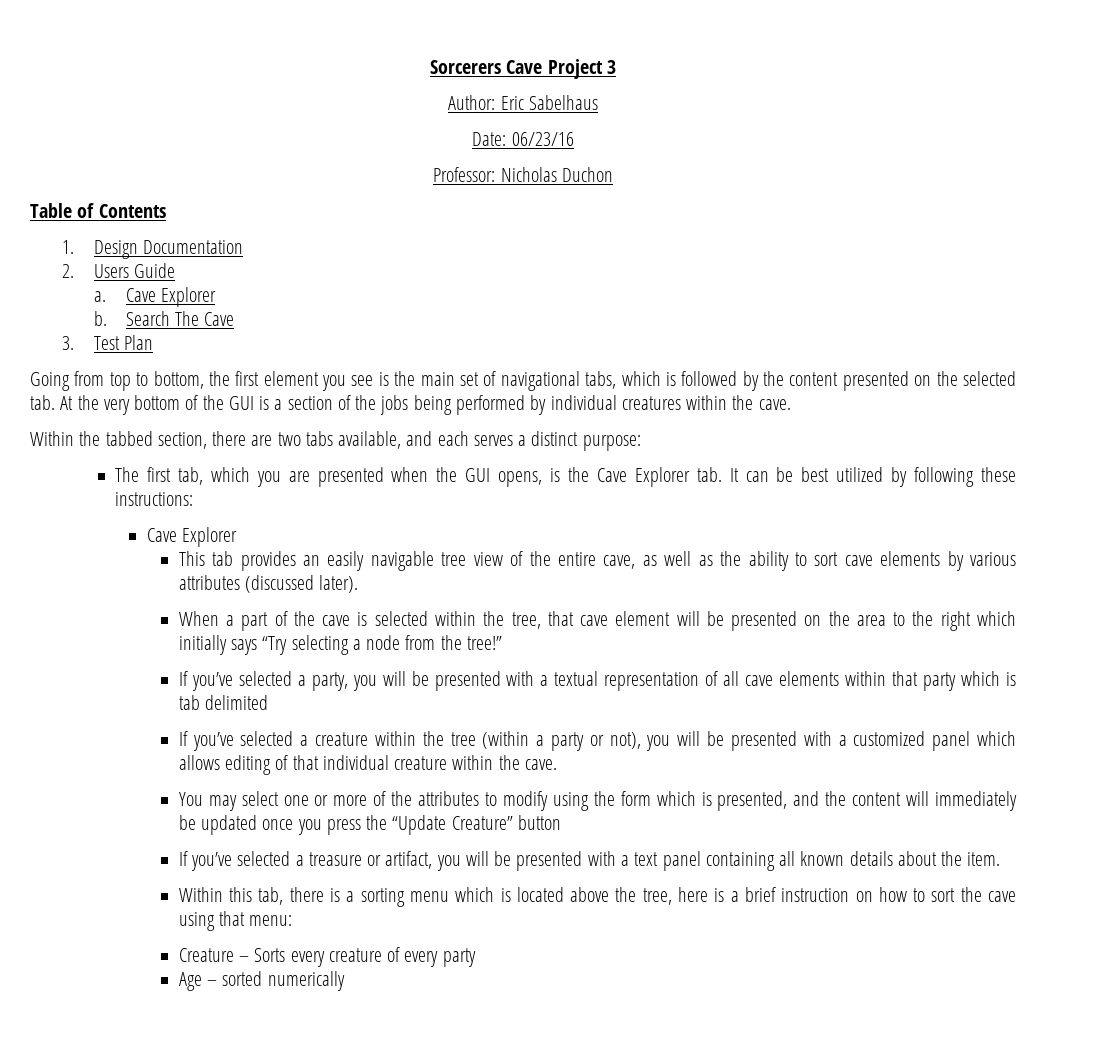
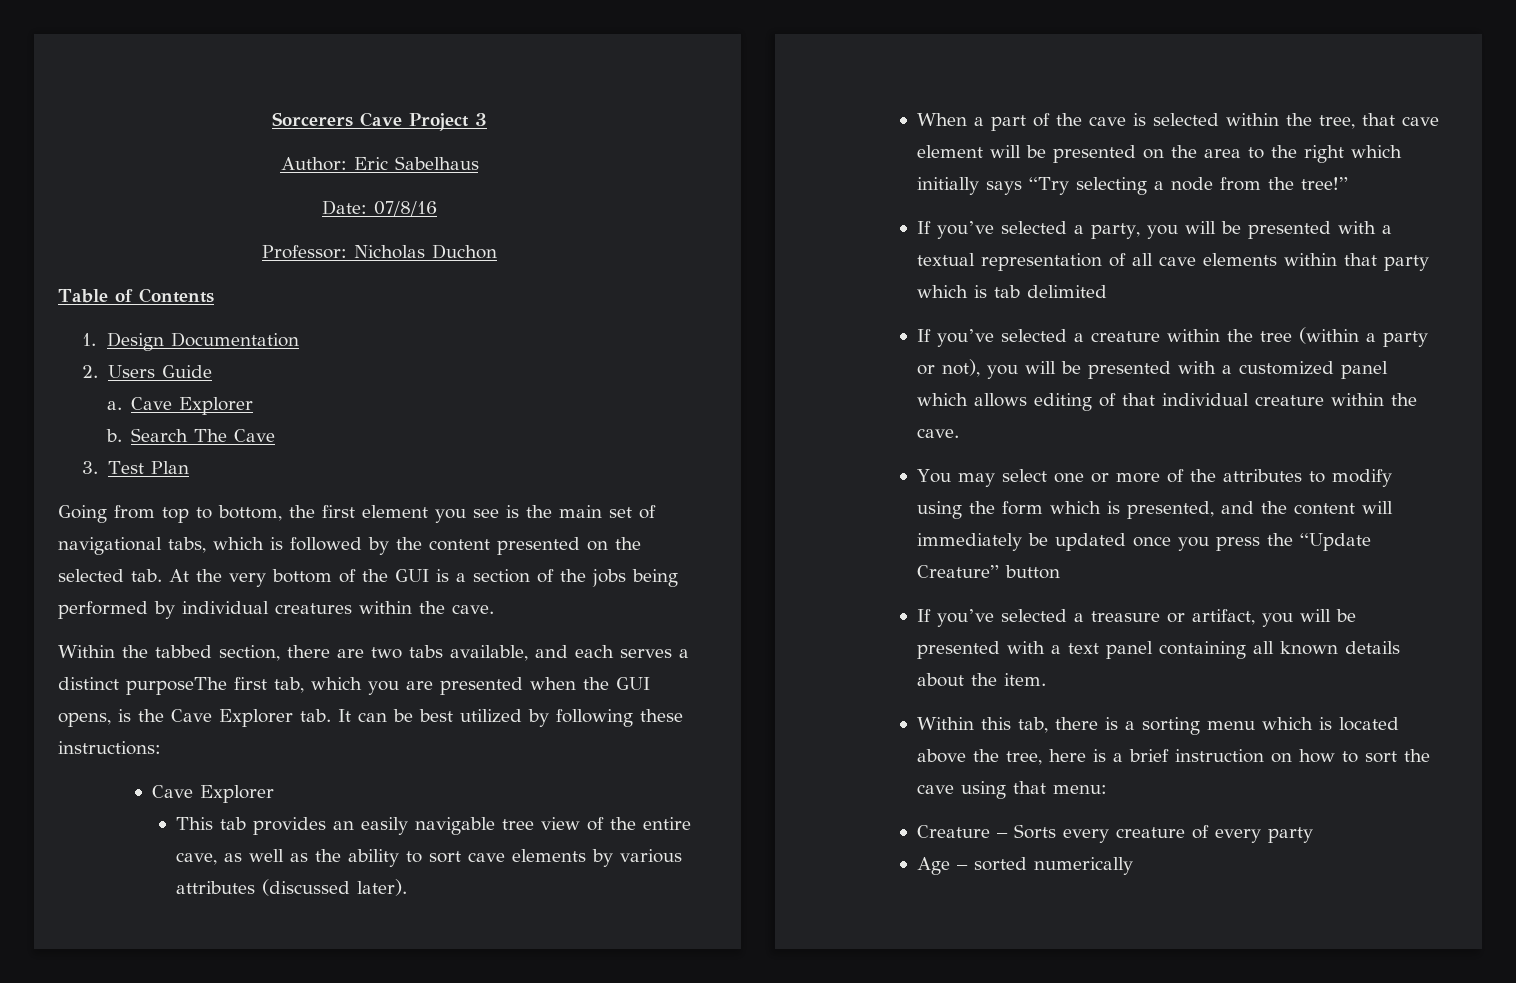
- Date: 06/23/16
+ Date: 07/8/16
- Within the tabbed section, there are two tabs available, and each serves a distinct purpose:
- The first tab, which you are presented when the GUI opens, is the Cave Explorer tab. It can be best utilized by following these instructions:
+ Within the tabbed section, there are two tabs available, and each serves a distinct purposeThe first tab, which you are presented when the GUI opens, is the Cave Explorer tab. It can be best utilized by following these instructions:

